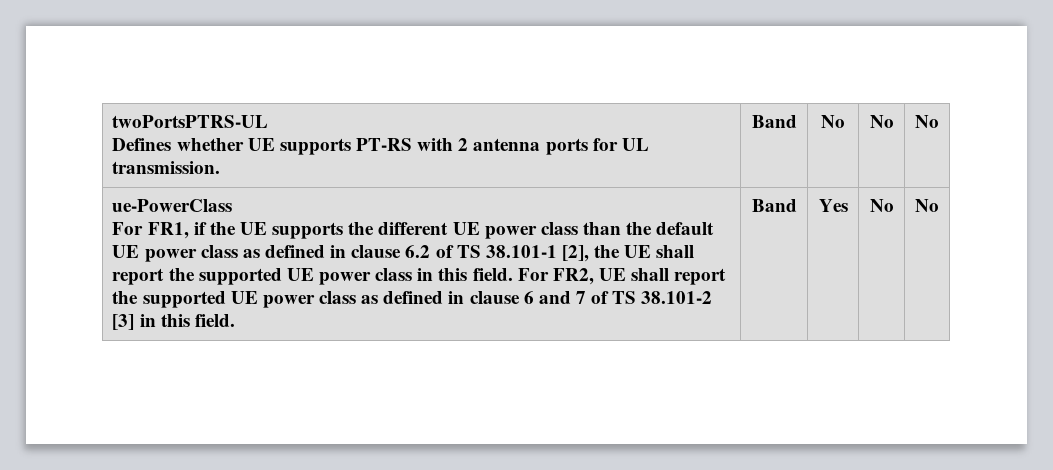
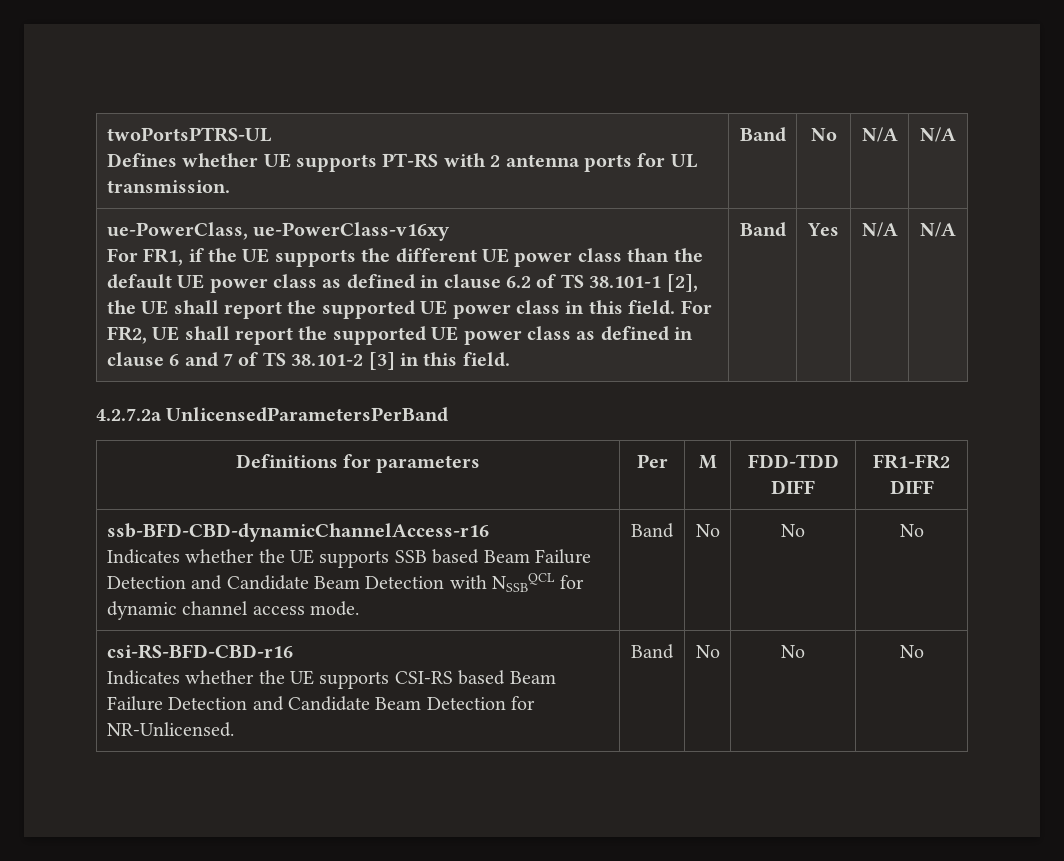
  twoPortsPTRS-UL
- Defines whether UE supports PT-RS with 2 antenna ports for UL transmission. | Band | No | No | No
- ue-PowerClass
+ Defines whether UE supports PT-RS with 2 antenna ports for UL transmission. | Band | No | N/A | N/A
+ ue-PowerClass, ue-PowerClass-v16xy
- Yes | No | No
+ Yes | N/A | N/A
+ 4.2.7.2a UnlicensedParametersPerBand
+ Definitions for parameters | Per | M | FDD-TDD DIFF | FR1-FR2 DIFF
+ ssb-BFD-CBD-dynamicChannelAccess-r16
+ Indicates whether the UE supports SSB based Beam Failure Detection and Candidate Beam Detection with NSSBQCL for dynamic channel access mode. | Band | No | No | No
+ csi-RS-BFD-CBD-r16
+ Indicates whether the UE supports CSI-RS based Beam Failure Detection and Candidate Beam Detection for NR-Unlicensed. | Band | No | No | No

